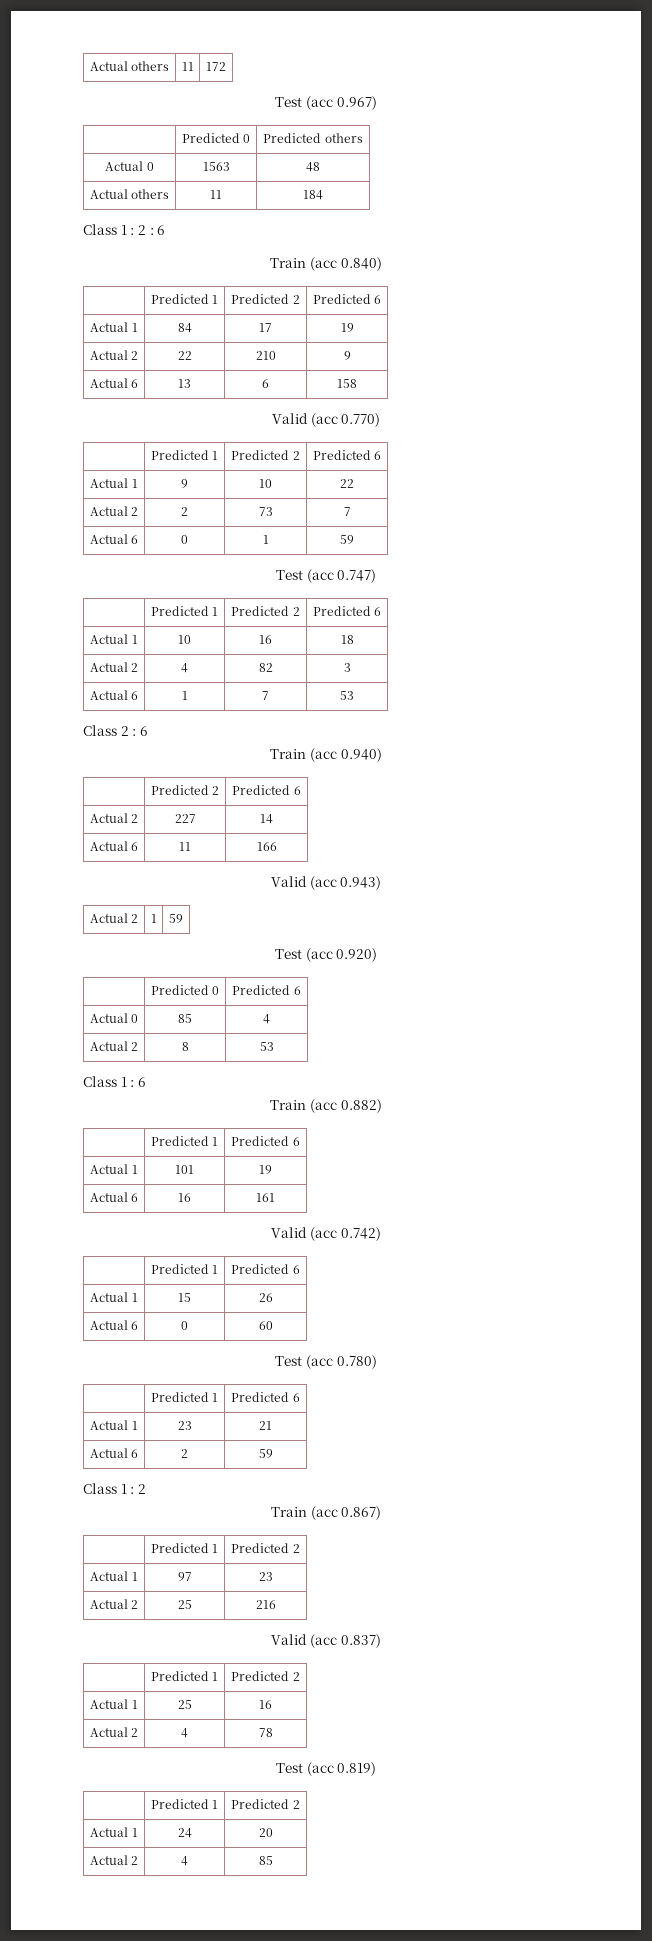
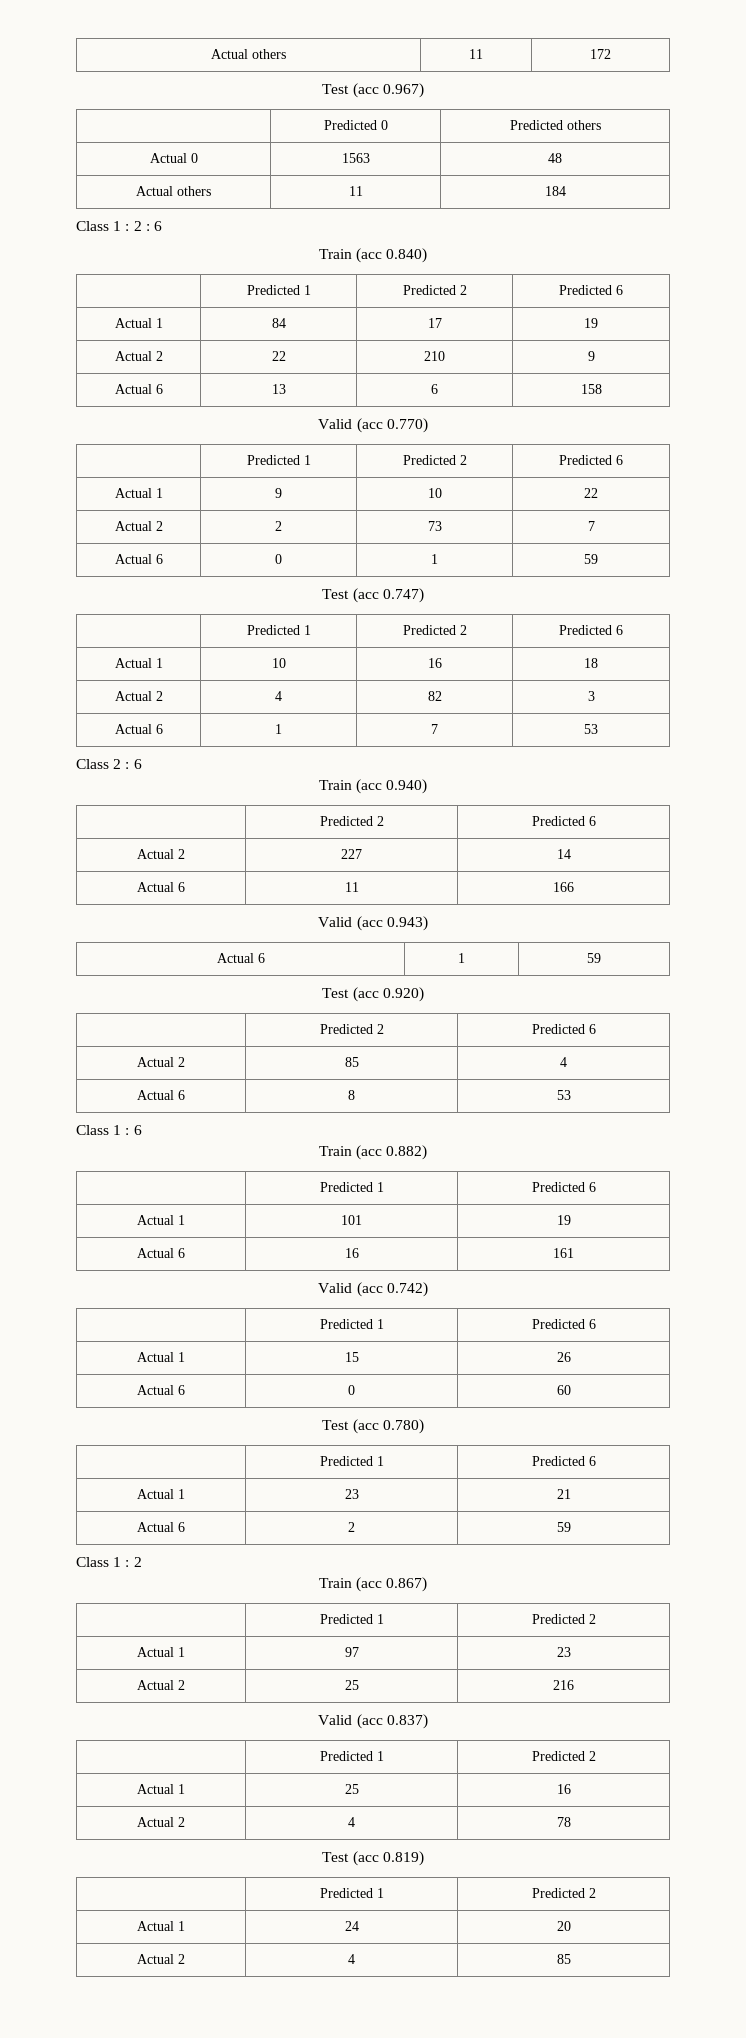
- Actual 2 | 1 | 59
+ Actual 6 | 1 | 59
  Test (acc 0.920)
- | Predicted 0 | Predicted 6
- Actual 0 | 85 | 4
+ | Predicted 2 | Predicted 6
+ Actual 2 | 85 | 4
- Actual 2 | 8 | 53
+ Actual 6 | 8 | 53

